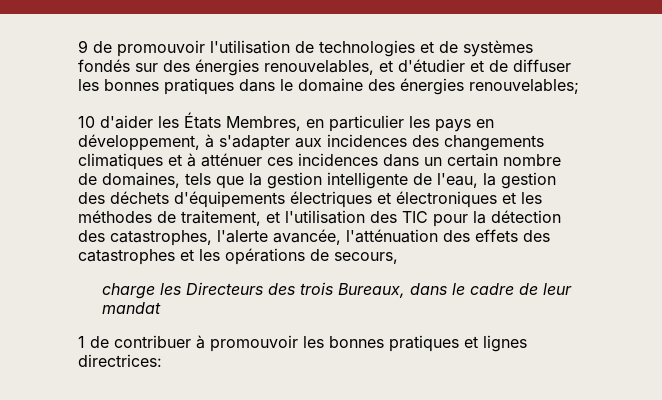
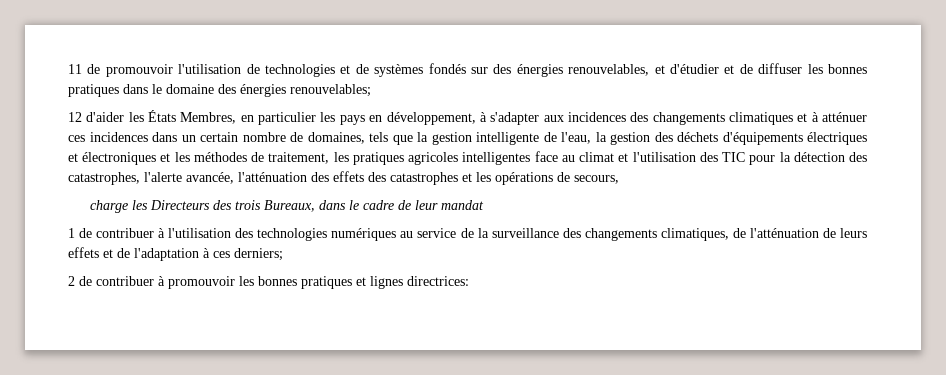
- 9 de promouvoir l'utilisation de technologies et de systèmes fondés sur des énergies renouvelables, et d'étudier et de diffuser les bonnes pratiques dans le domaine des énergies renouvelables;
+ 11 de promouvoir l'utilisation de technologies et de systèmes fondés sur des énergies renouvelables, et d'étudier et de diffuser les bonnes pratiques dans le domaine des énergies renouvelables;
- 10 d'aider les États Membres, en particulier les pays en développement, à s'adapter aux incidences des changements climatiques et à atténuer ces incidences dans un certain nombre de domaines, tels que la gestion intelligente de l'eau, la gestion des déchets d'équipements électriques et électroniques et les méthodes de traitement, et l'utilisation des TIC pour la détection des catastrophes, l'alerte avancée, l'atténuation des effets des catastrophes et les opérations de secours,
+ 12 d'aider les États Membres, en particulier les pays en développement, à s'adapter aux incidences des changements climatiques et à atténuer ces incidences dans un certain nombre de domaines, tels que la gestion intelligente de l'eau, la gestion des déchets d'équipements électriques et électroniques et les méthodes de traitement, les pratiques agricoles intelligentes face au climat et l'utilisation des TIC pour la détection des catastrophes, l'alerte avancée, l'atténuation des effets des catastrophes et les opérations de secours,
- 1 de contribuer à promouvoir les bonnes pratiques et lignes directrices:
+ 1 de contribuer à l'utilisation des technologies numériques au service de la surveillance des changements climatiques, de l'atténuation de leurs effets et de l'adaptation à ces derniers;
+ 2 de contribuer à promouvoir les bonnes pratiques et lignes directrices:

